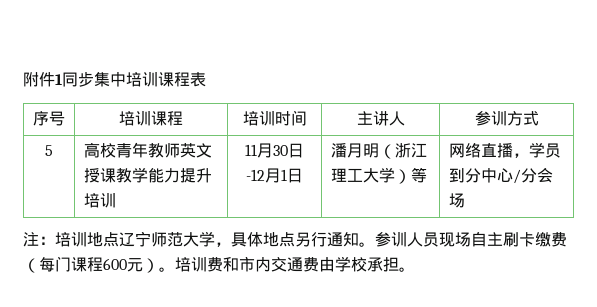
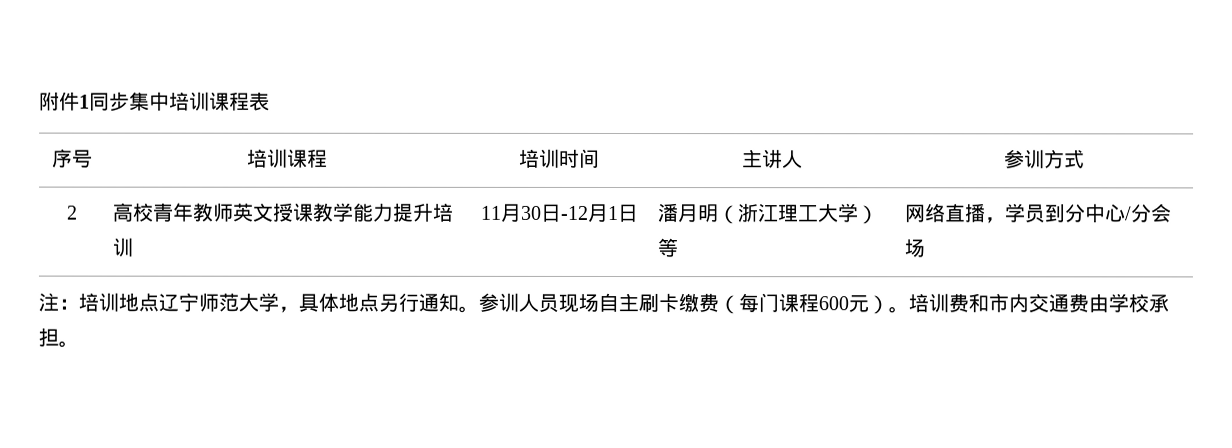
- 5 | 高校青年教师英文授课教学能力提升培训 | 11月30日-12月1日 | 潘月明（浙江理工大学）等 | 网络直播，学员到分中心/分会场
+ 2 | 高校青年教师英文授课教学能力提升培训 | 11月30日-12月1日 | 潘月明（浙江理工大学）等 | 网络直播，学员到分中心/分会场

